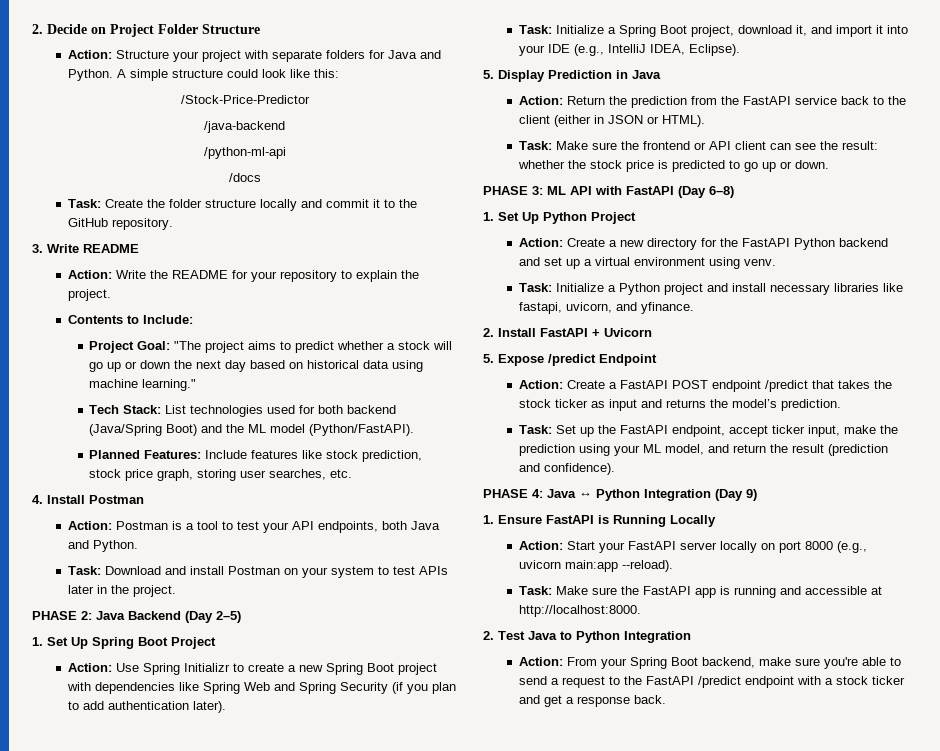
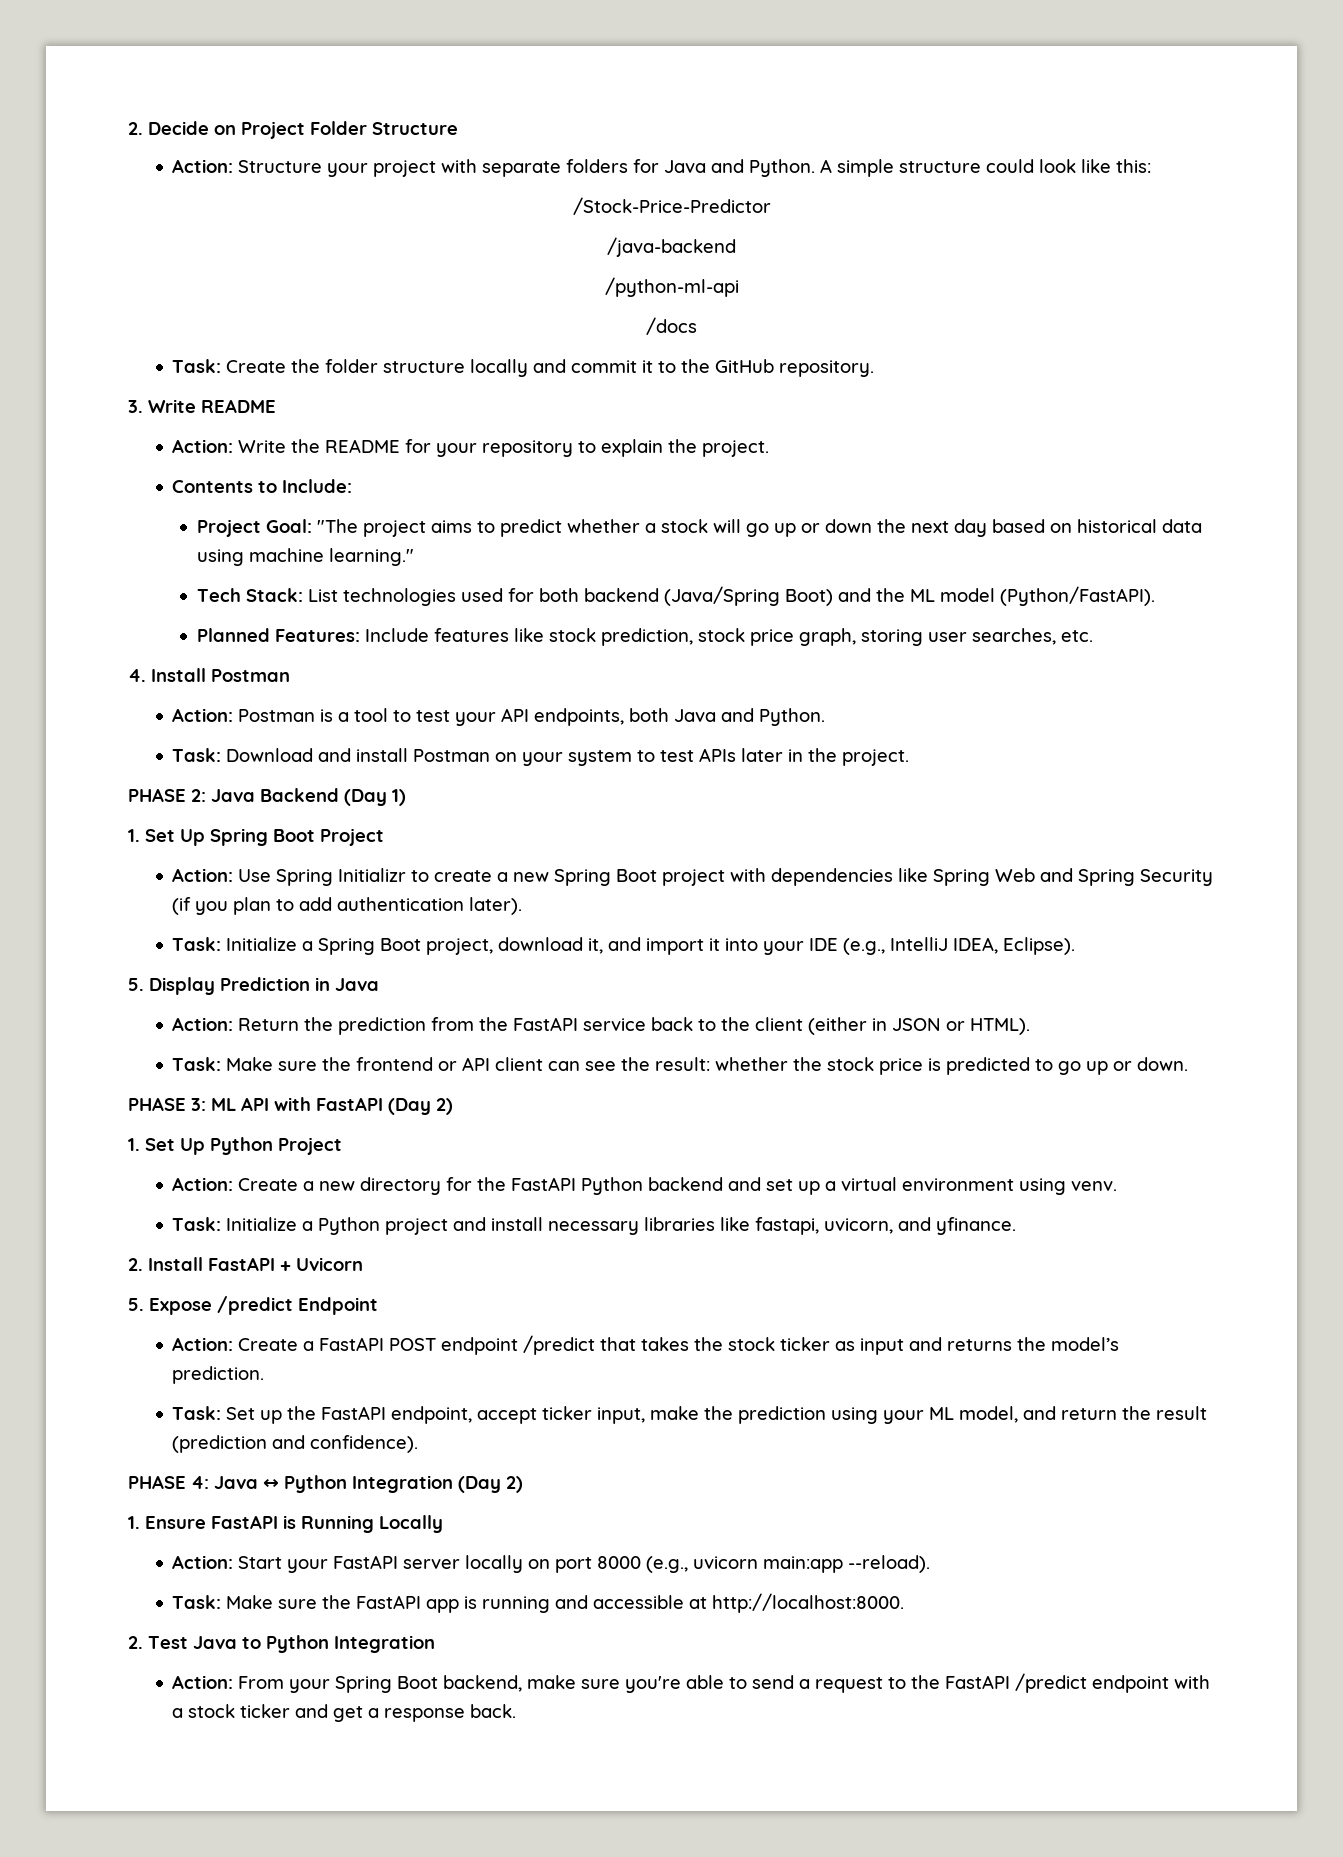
- PHASE 2: Java Backend (Day 2–5)
+ PHASE 2: Java Backend (Day 1)
- PHASE 3: ML API with FastAPI (Day 6–8)
+ PHASE 3: ML API with FastAPI (Day 2)
- PHASE 4: Java ↔ Python Integration (Day 9)
+ PHASE 4: Java ↔ Python Integration (Day 2)

